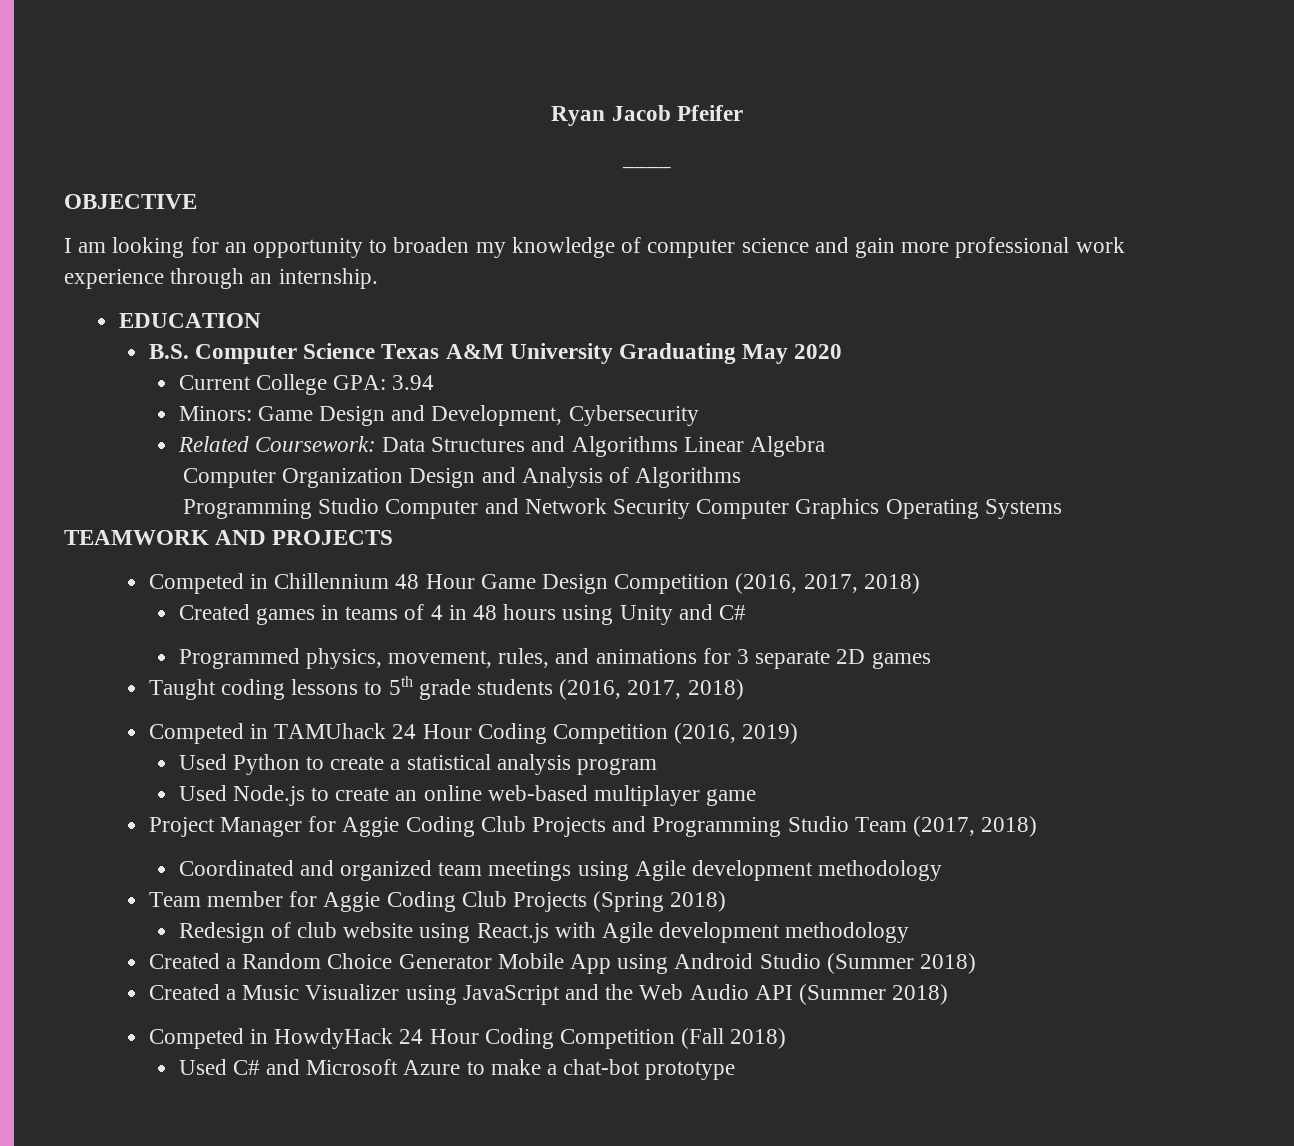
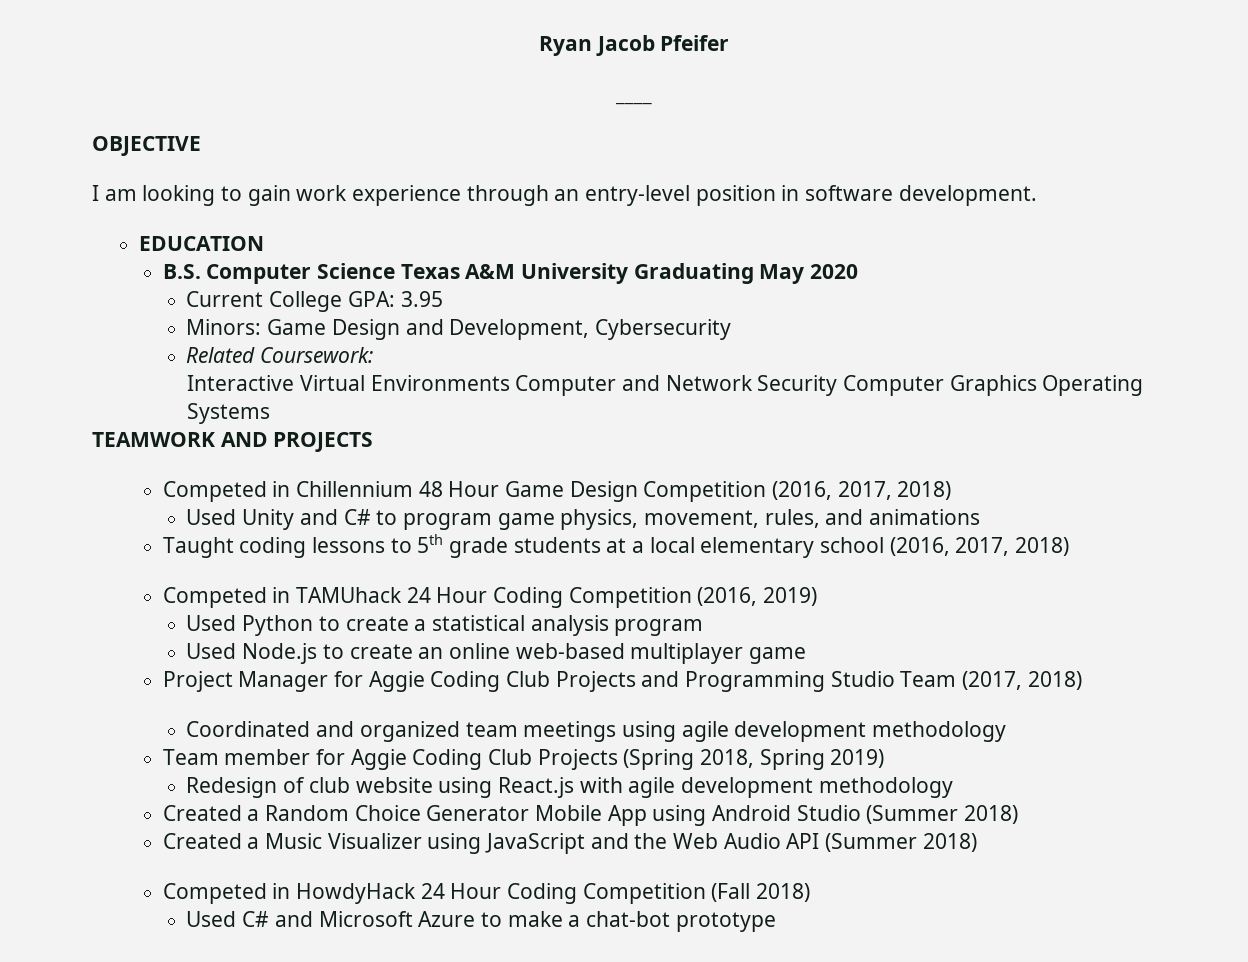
- I am looking for an opportunity to broaden my knowledge of computer science and gain more professional work experience through an internship.
+ I am looking to gain work experience through an entry-level position in software development.
- Current College GPA: 3.94
+ Current College GPA: 3.95
- Related Coursework: Data Structures and Algorithms Linear Algebra
- Computer Organization Design and Analysis of Algorithms
- Programming Studio Computer and Network Security Computer Graphics Operating Systems
+ Related Coursework:
+ Interactive Virtual Environments Computer and Network Security Computer Graphics Operating Systems
- Created games in teams of 4 in 48 hours using Unity and C#
- Programmed physics, movement, rules, and animations for 3 separate 2D games
+ Used Unity and C# to program game physics, movement, rules, and animations
- Taught coding lessons to 5th grade students (2016, 2017, 2018)
+ Taught coding lessons to 5th grade students at a local elementary school (2016, 2017, 2018)
- Coordinated and organized team meetings using Agile development methodology
+ Coordinated and organized team meetings using agile development methodology
- Team member for Aggie Coding Club Projects (Spring 2018)
+ Team member for Aggie Coding Club Projects (Spring 2018, Spring 2019)
- Redesign of club website using React.js with Agile development methodology
+ Redesign of club website using React.js with agile development methodology

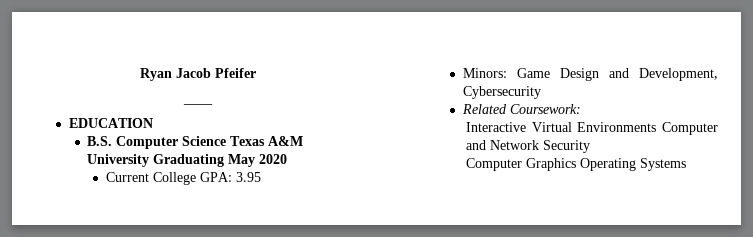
- OBJECTIVE
- I am looking to gain work experience through an entry-level position in software development.
- Interactive Virtual Environments Computer and Network Security Computer Graphics Operating Systems
+ Interactive Virtual Environments Computer and Network Security
+ Computer Graphics Operating Systems
- TEAMWORK AND PROJECTS
- Competed in Chillennium 48 Hour Game Design Competition (2016, 2017, 2018)
- Used Unity and C# to program game physics, movement, rules, and animations
- Taught coding lessons to 5th grade students at a local elementary school (2016, 2017, 2018)
- Competed in TAMUhack 24 Hour Coding Competition (2016, 2019)
- Used Python to create a statistical analysis program
- Used Node.js to create an online web-based multiplayer game
- Project Manager for Aggie Coding Club Projects and Programming Studio Team (2017, 2018)
- Coordinated and organized team meetings using agile development methodology
- Team member for Aggie Coding Club Projects (Spring 2018, Spring 2019)
- Redesign of club website using React.js with agile development methodology
- Created a Random Choice Generator Mobile App using Android Studio (Summer 2018)
- Created a Music Visualizer using JavaScript and the Web Audio API (Summer 2018)
- Competed in HowdyHack 24 Hour Coding Competition (Fall 2018)
- Used C# and Microsoft Azure to make a chat-bot prototype

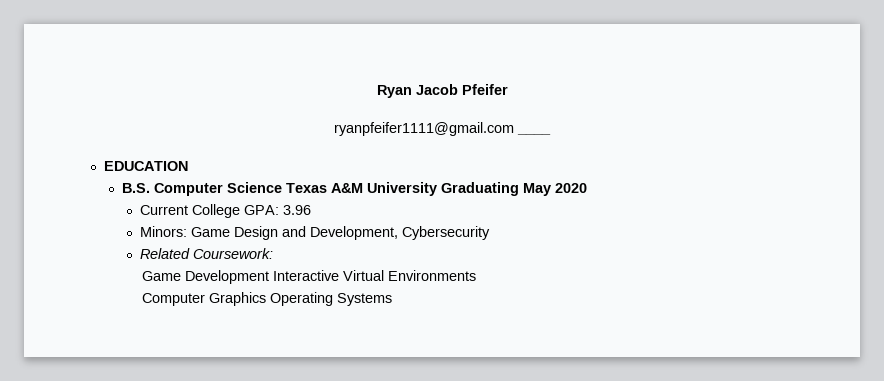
- ____
+ ryanpfeifer1111@gmail.com ____
- Current College GPA: 3.95
+ Current College GPA: 3.96
- Interactive Virtual Environments Computer and Network Security
+ Game Development Interactive Virtual Environments

